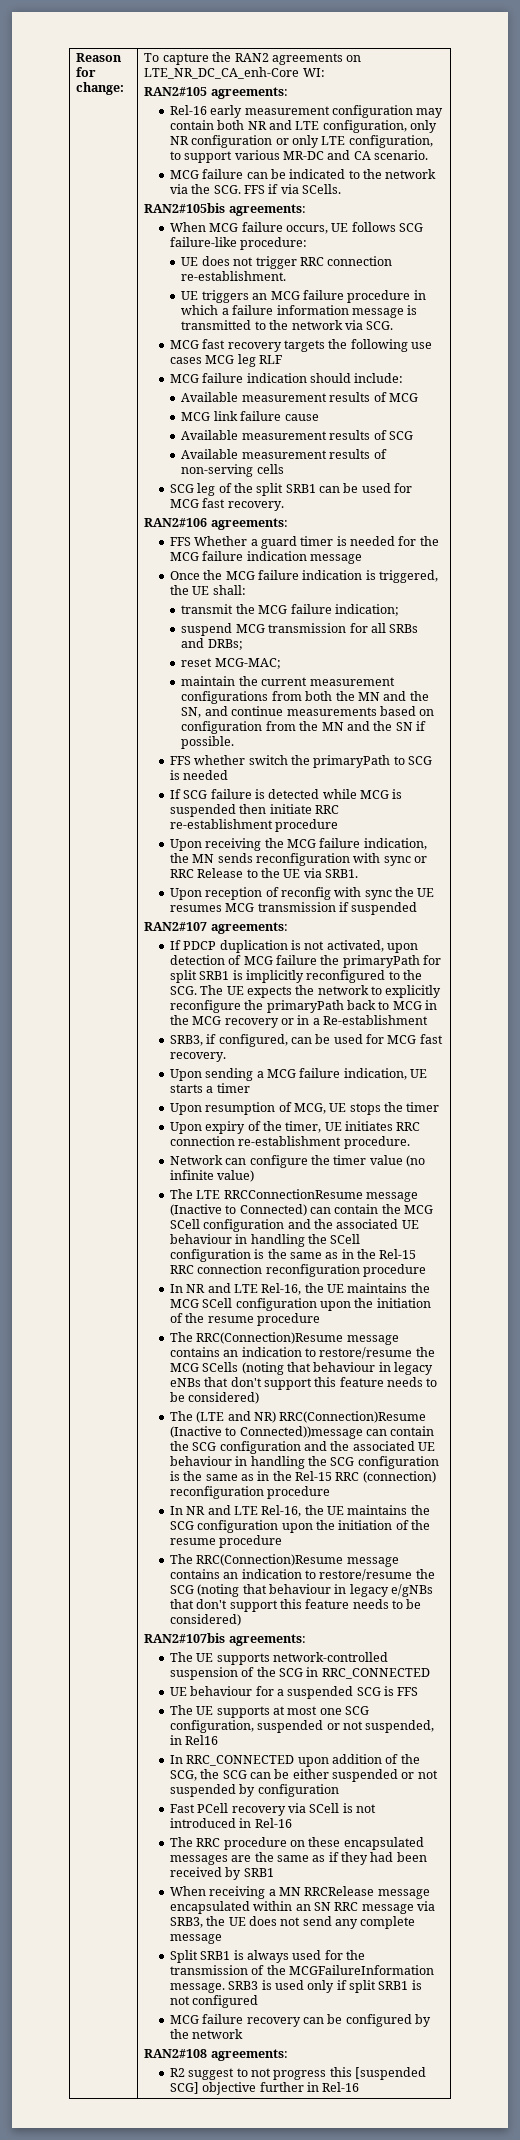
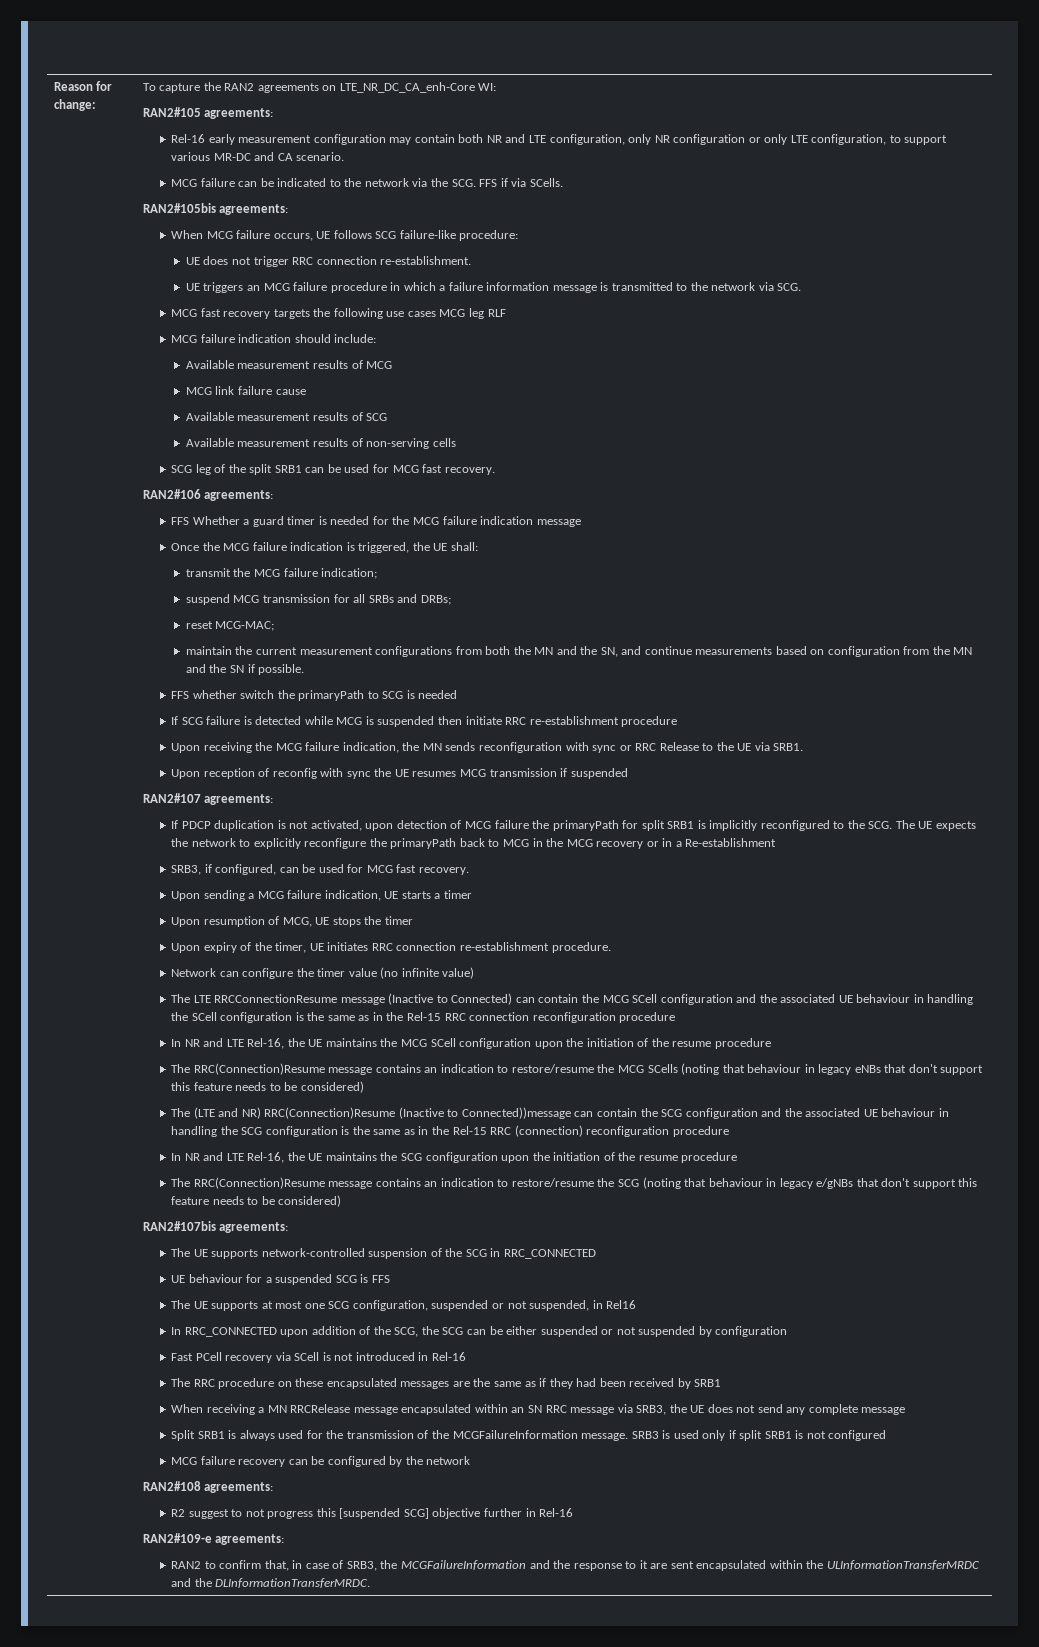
+ RAN2#109-e agreements:
+ RAN2 to confirm that, in case of SRB3, the MCGFailureInformation and the response to it are sent encapsulated within the ULInformationTransferMRDC and the DLInformationTransferMRDC.

